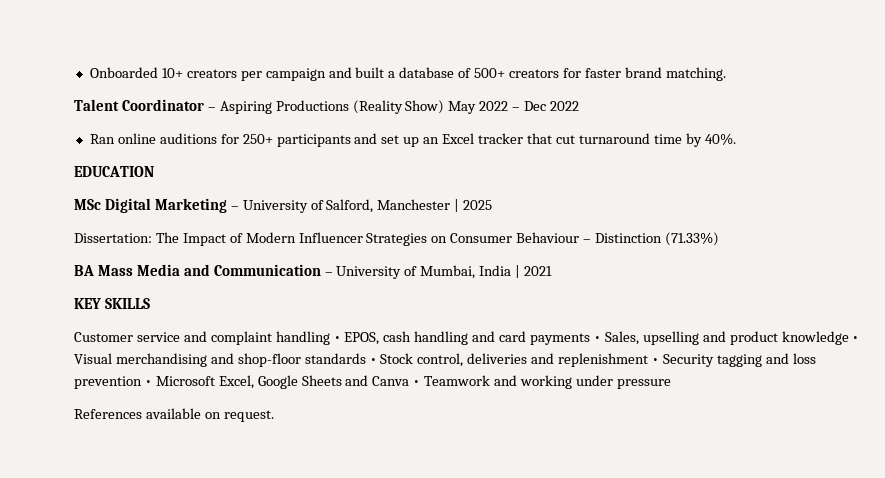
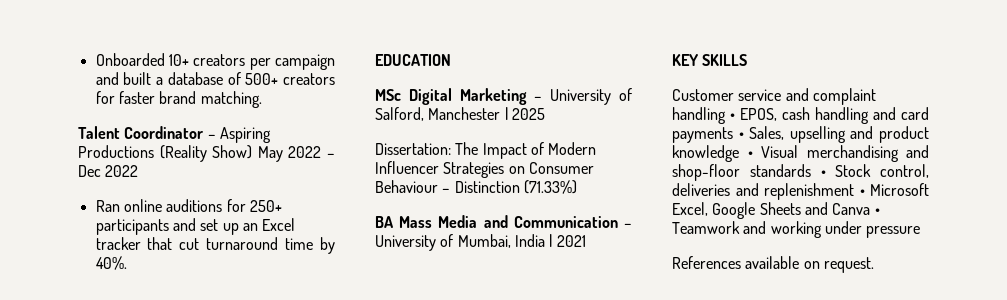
- Customer service and complaint handling • EPOS, cash handling and card payments • Sales, upselling and product knowledge • Visual merchandising and shop-floor standards • Stock control, deliveries and replenishment • Security tagging and loss prevention • Microsoft Excel, Google Sheets and Canva • Teamwork and working under pressure
+ Customer service and complaint handling • EPOS, cash handling and card payments • Sales, upselling and product knowledge • Visual merchandising and shop-floor standards • Stock control, deliveries and replenishment • Microsoft Excel, Google Sheets and Canva • Teamwork and working under pressure

